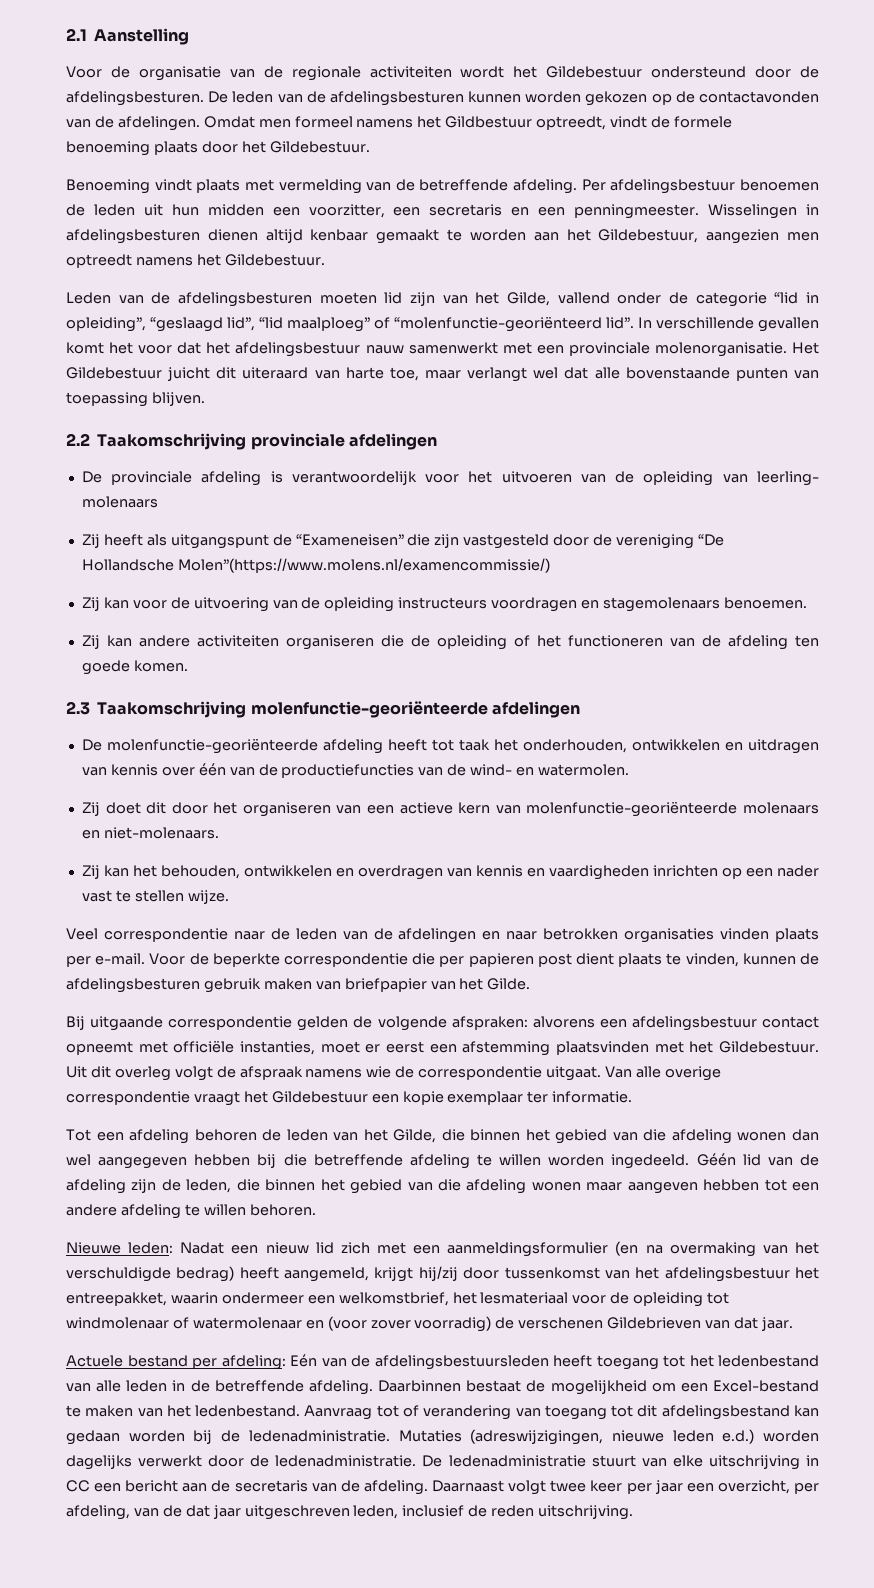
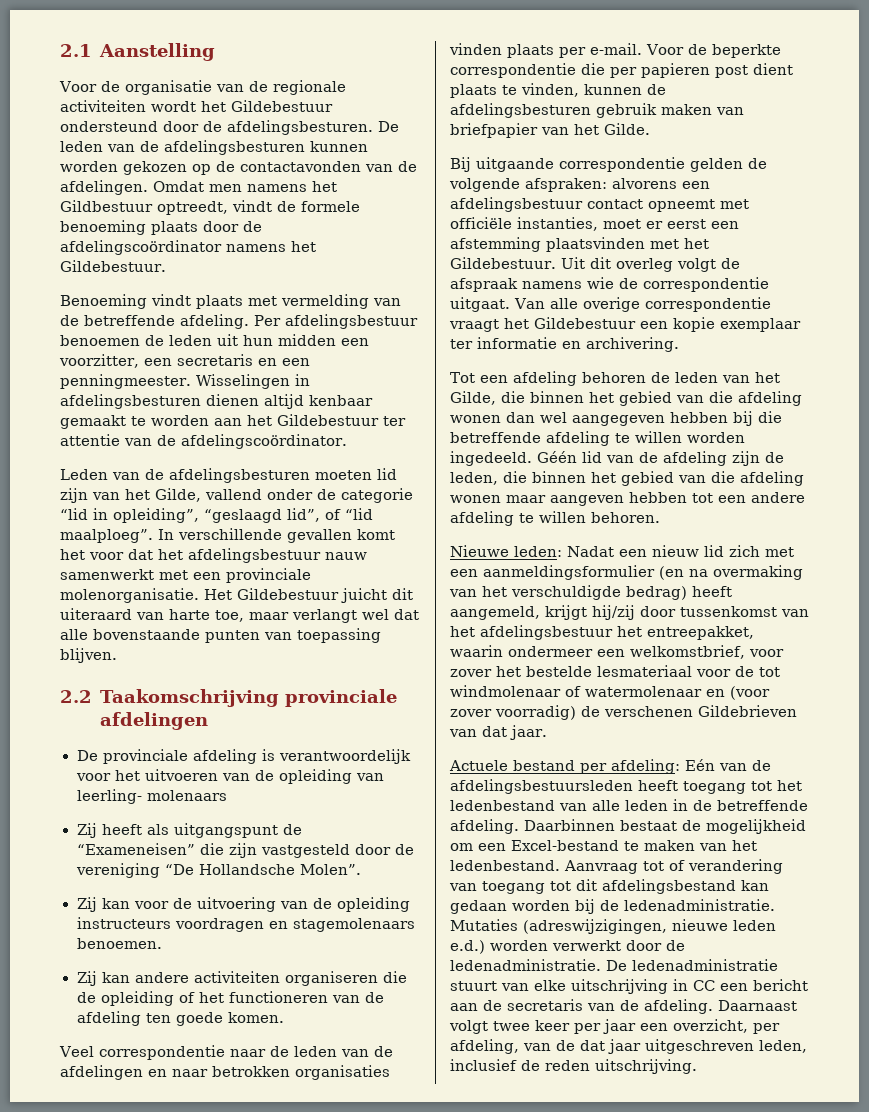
- Omdat men formeel namens het Gildbestuur optreedt, vindt de formele benoeming plaats door het Gildebestuur.
+ Omdat men namens het Gildbestuur optreedt, vindt de formele benoeming plaats door de afdelingscoördinator namens het Gildebestuur.
- Wisselingen in afdelingsbesturen dienen altijd kenbaar gemaakt te worden aan het Gildebestuur, aangezien men optreedt namens het Gildebestuur.
+ Wisselingen in afdelingsbesturen dienen altijd kenbaar gemaakt te worden aan het Gildebestuur ter attentie van de afdelingscoördinator.
- Leden van de afdelingsbesturen moeten lid zijn van het Gilde, vallend onder de categorie “lid in opleiding”, “geslaagd lid”, “lid maalploeg” of “molenfunctie-georiënteerd lid”.
+ Leden van de afdelingsbesturen moeten lid zijn van het Gilde, vallend onder de categorie “lid in opleiding”, “geslaagd lid”, of “lid maalploeg”.
- Zij heeft als uitgangspunt de “Exameneisen” die zijn vastgesteld door de vereniging “De Hollandsche Molen”(https://www.molens.nl/examencommissie/)
+ Zij heeft als uitgangspunt de “Exameneisen” die zijn vastgesteld door de vereniging “De Hollandsche Molen”.
- 2.3 Taakomschrijving molenfunctie-georiënteerde afdelingen
- De molenfunctie-georiënteerde afdeling heeft tot taak het onderhouden, ontwikkelen en uitdragen van kennis over één van de productiefuncties van de wind- en watermolen.
- Zij doet dit door het organiseren van een actieve kern van molenfunctie-georiënteerde molenaars en niet-molenaars.
- Zij kan het behouden, ontwikkelen en overdragen van kennis en vaardigheden inrichten op een nader vast te stellen wijze.
- Van alle overige correspondentie vraagt het Gildebestuur een kopie exemplaar ter informatie.
+ Van alle overige correspondentie vraagt het Gildebestuur een kopie exemplaar ter informatie en archivering.
- Nieuwe leden: Nadat een nieuw lid zich met een aanmeldingsformulier (en na overmaking van het verschuldigde bedrag) heeft aangemeld, krijgt hij/zij door tussenkomst van het afdelingsbestuur het entreepakket, waarin ondermeer een welkomstbrief, het lesmateriaal voor de opleiding tot windmolenaar of watermolenaar en (voor zover voorradig) de verschenen Gildebrieven van dat jaar.
+ Nieuwe leden: Nadat een nieuw lid zich met een aanmeldingsformulier (en na overmaking van het verschuldigde bedrag) heeft aangemeld, krijgt hij/zij door tussenkomst van het afdelingsbestuur het entreepakket, waarin ondermeer een welkomstbrief, voor zover het bestelde lesmateriaal voor de tot windmolenaar of watermolenaar en (voor zover voorradig) de verschenen Gildebrieven van dat jaar.
- Mutaties (adreswijzigingen, nieuwe leden e.d.) worden dagelijks verwerkt door de ledenadministratie.
+ Mutaties (adreswijzigingen, nieuwe leden e.d.) worden verwerkt door de ledenadministratie.

